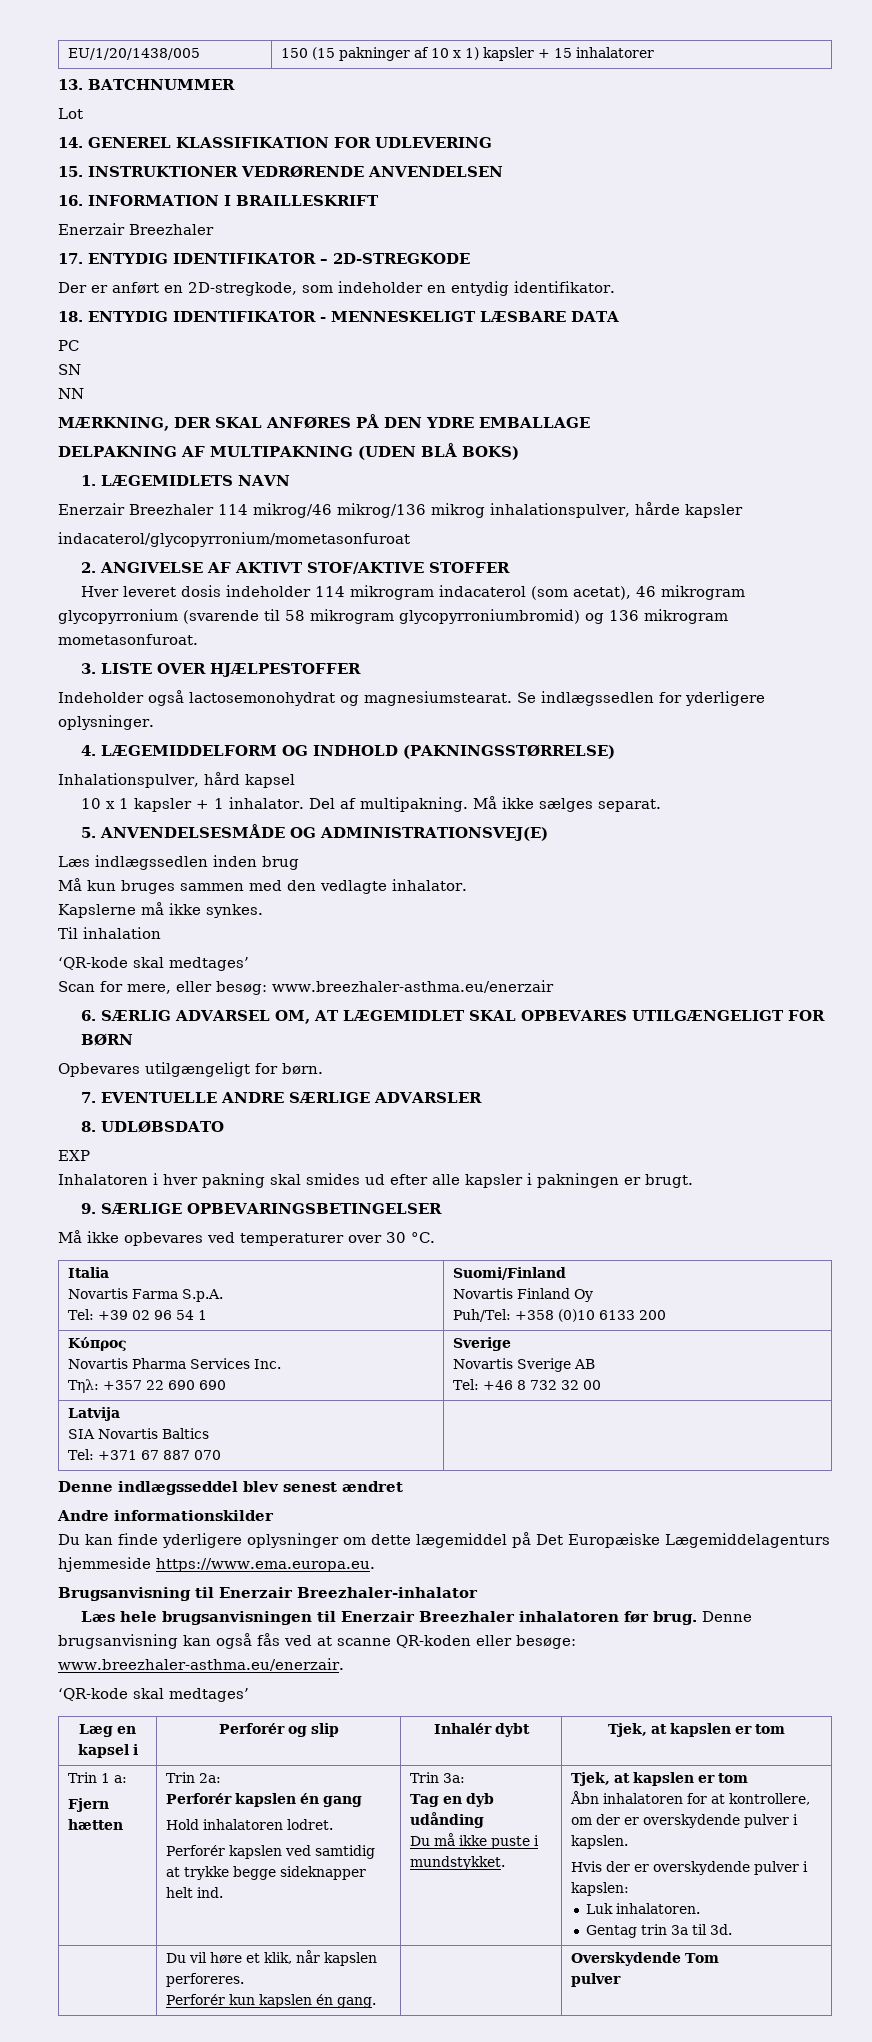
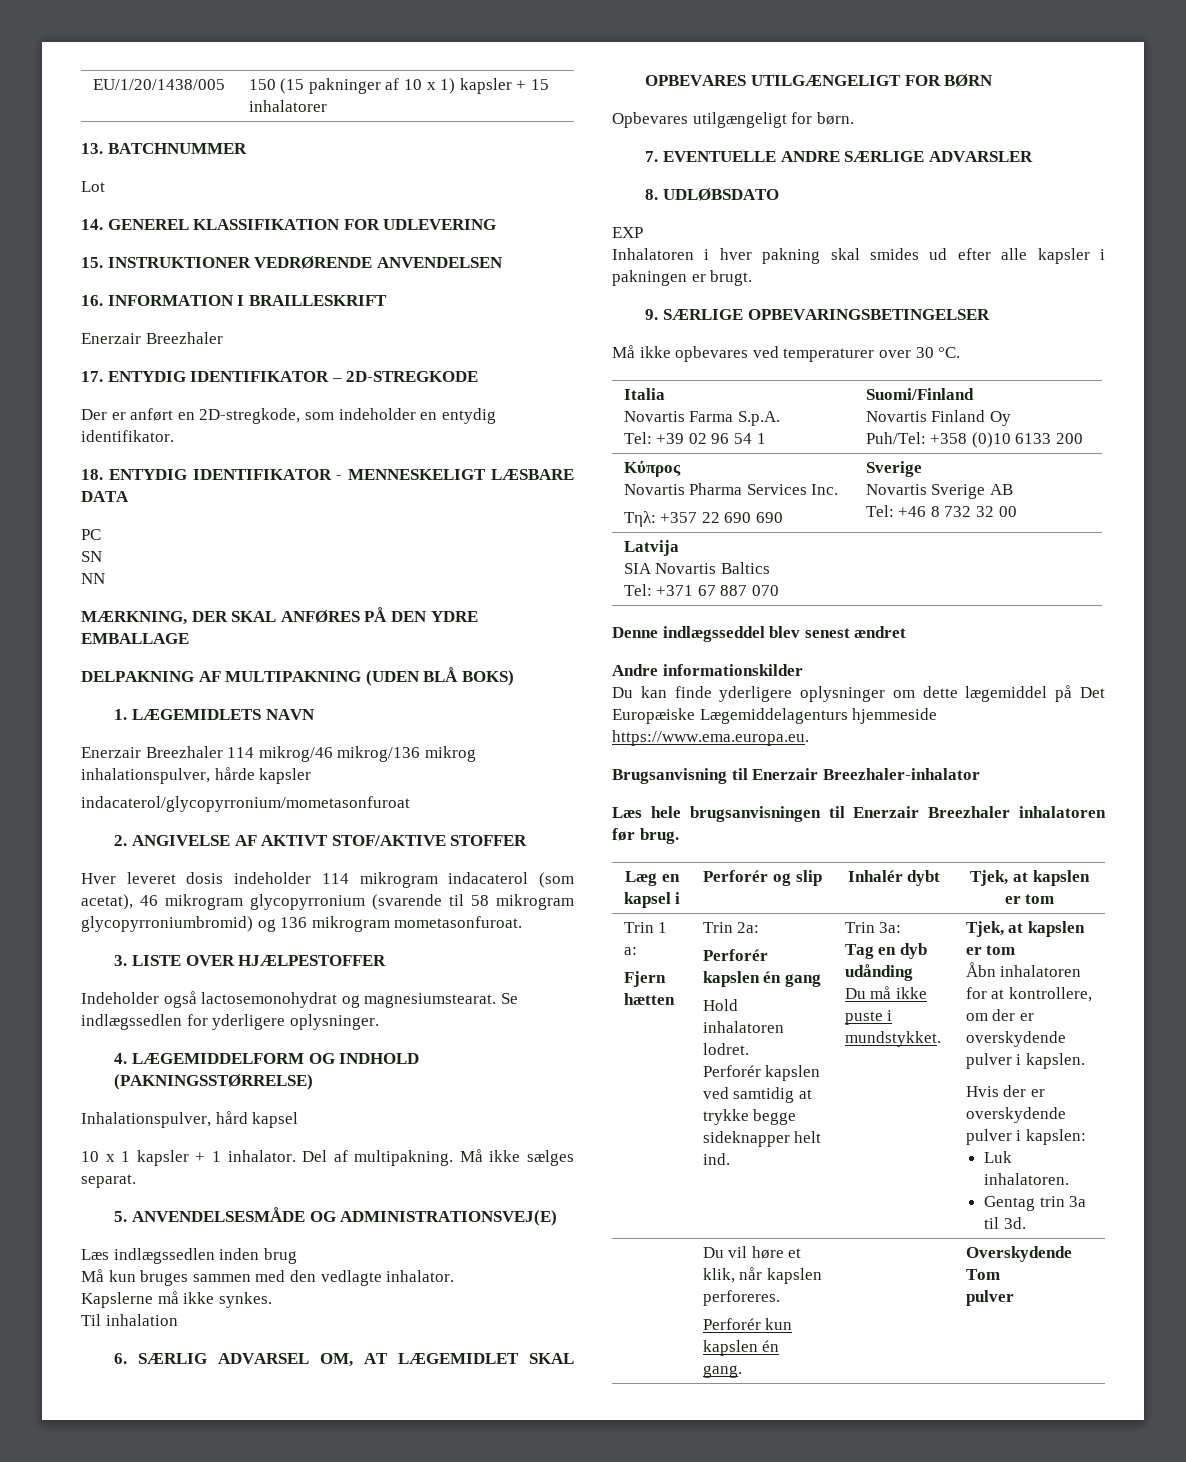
  Til inhalation
- ‘QR-kode skal medtages’
- Scan for mere, eller besøg: www.breezhaler-asthma.eu/enerzair
- Denne brugsanvisning kan også fås ved at scanne QR-koden eller besøge: www.breezhaler-asthma.eu/enerzair.
- ‘QR-kode skal medtages’

